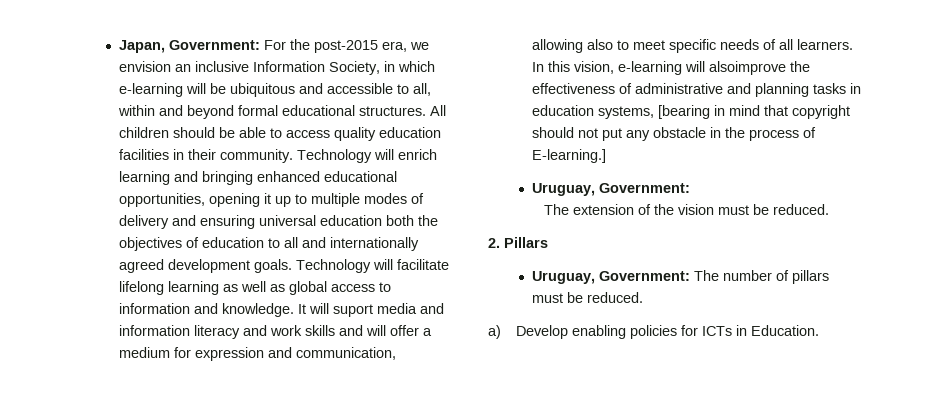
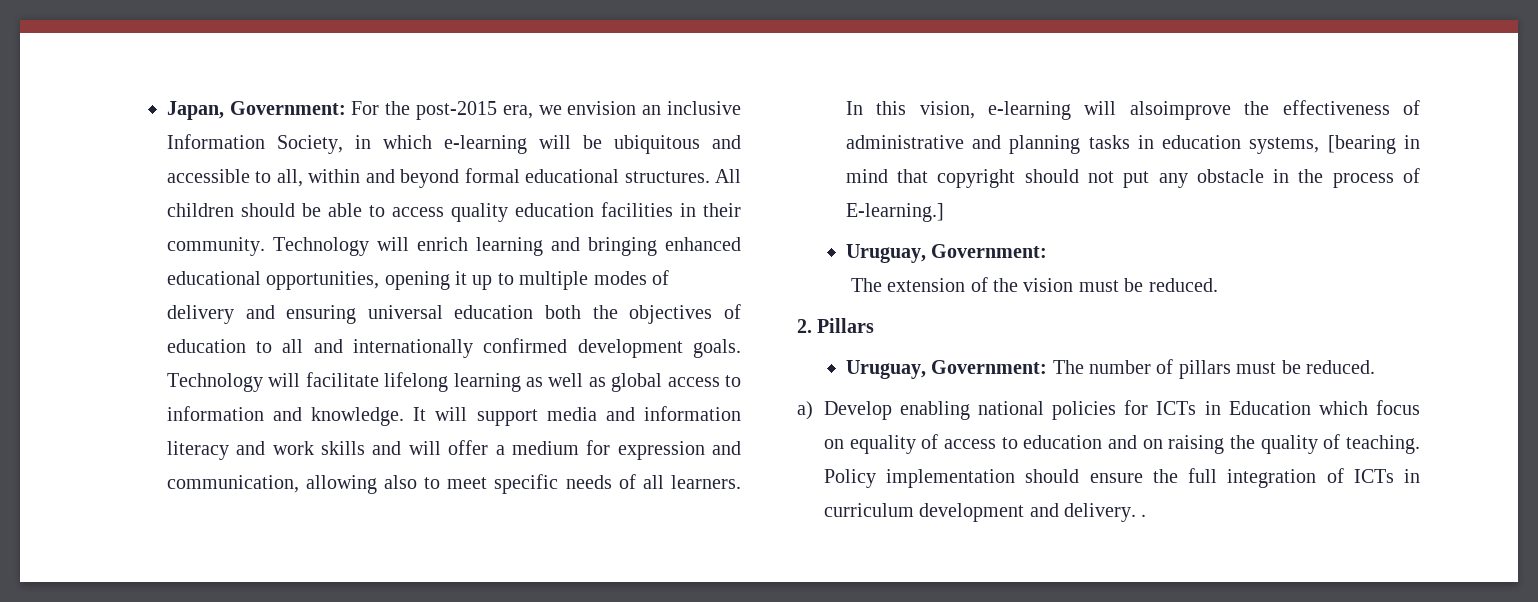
- Technology will enrich learning and bringing enhanced educational opportunities, opening it up to multiple modes of delivery and ensuring universal education both the objectives of education to all and internationally agreed development goals.
+ Technology will enrich learning and bringing enhanced educational opportunities, opening it up to multiple modes of delivery and ensuring universal education both the objectives of education to all and internationally confirmed development goals.
- It will suport media and information literacy and work skills and will offer a medium for expression and communication, allowing also to meet specific needs of all learners.
+ It will support media and information literacy and work skills and will offer a medium for expression and communication, allowing also to meet specific needs of all learners.
- a) Develop enabling policies for ICTs in Education.
+ a) Develop enabling national policies for ICTs in Education which focus on equality of access to education and on raising the quality of teaching. Policy implementation should ensure the full integration of ICTs in curriculum development and delivery. .

